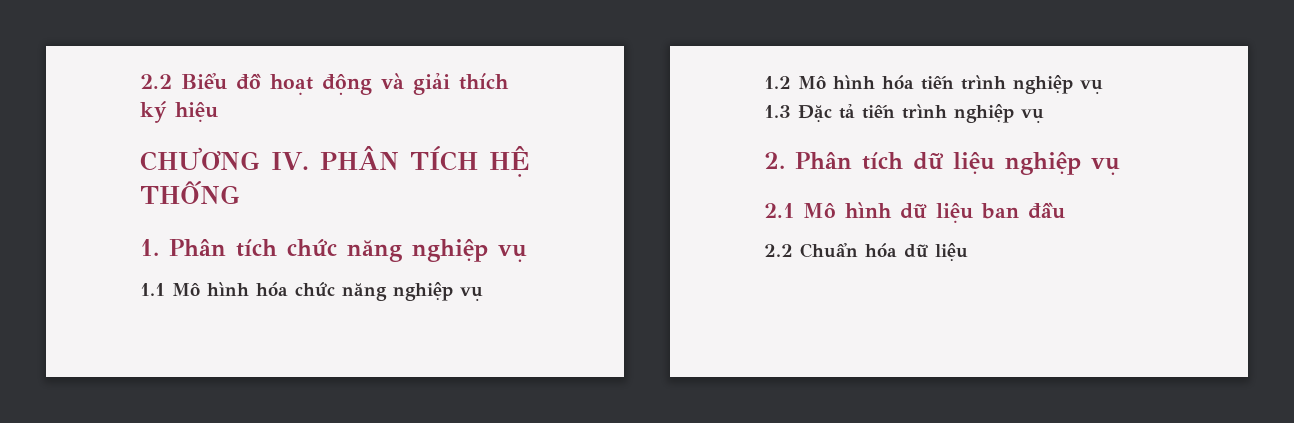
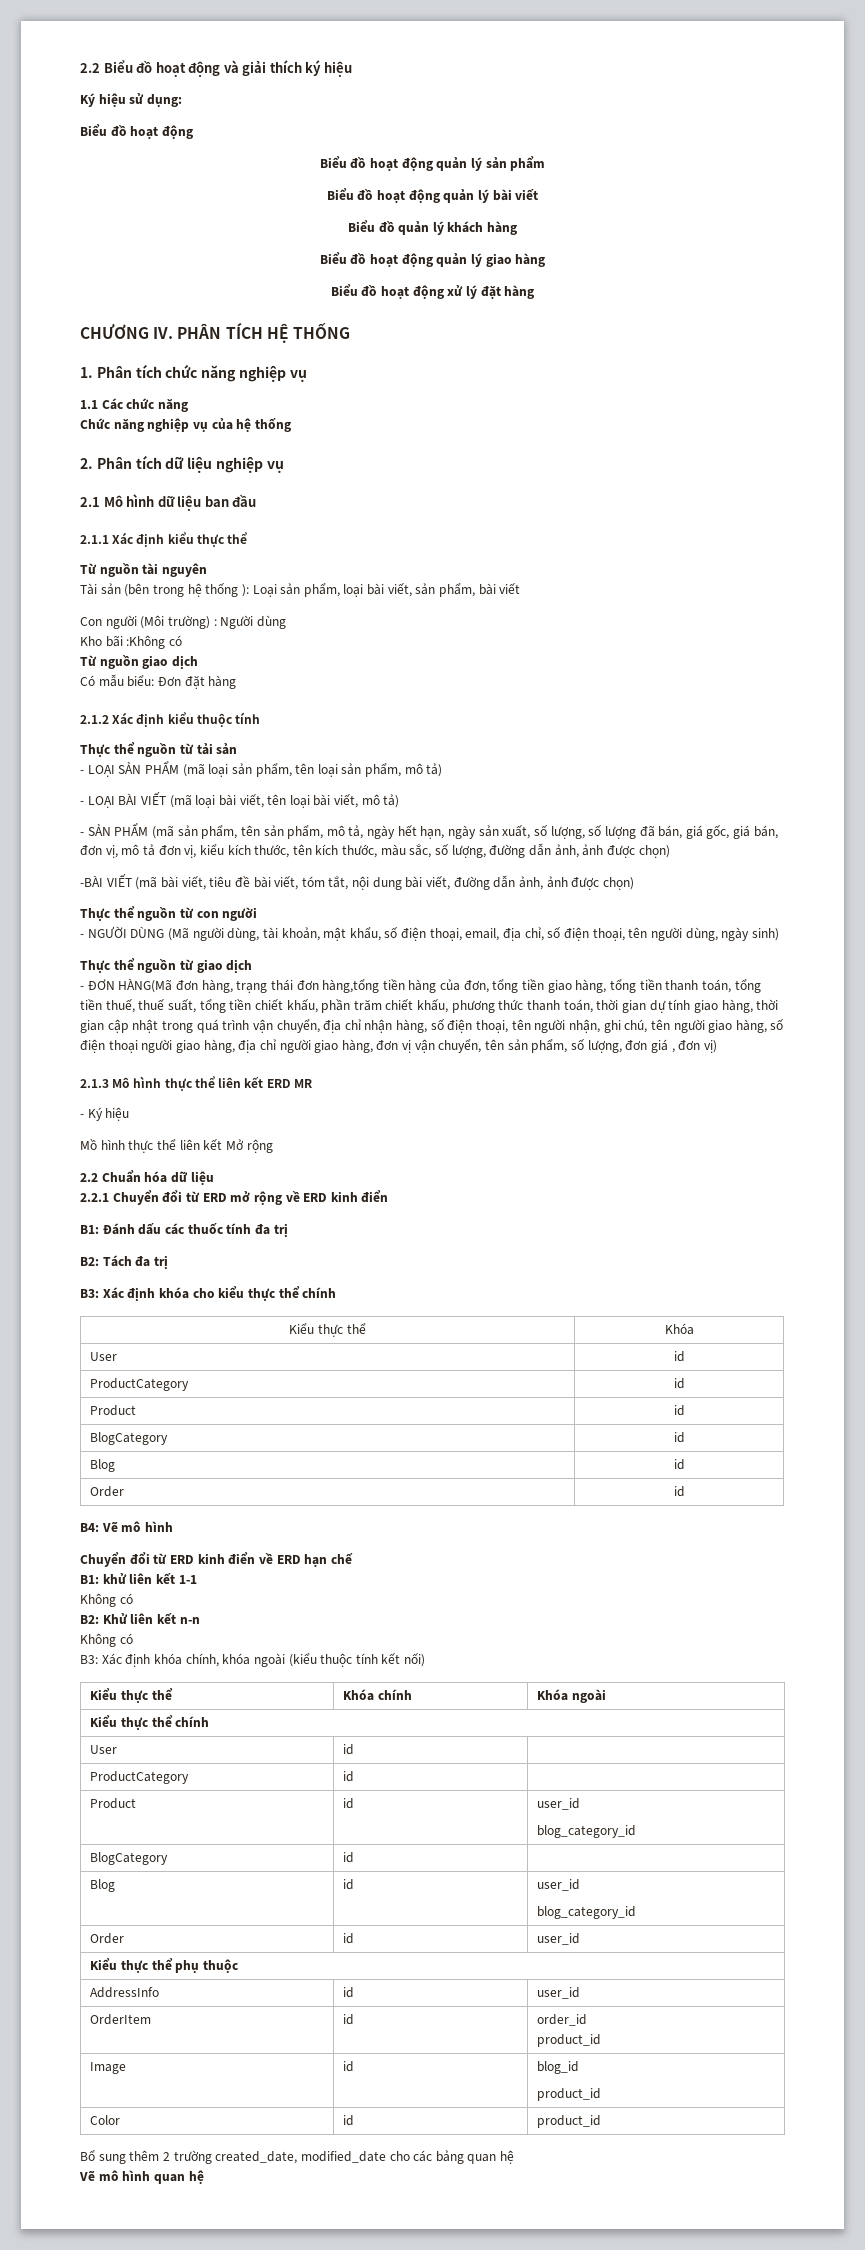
+ Ký hiệu sử dụng:
+ Biểu đồ hoạt động
+ Biểu đồ hoạt động quản lý sản phẩm
+ Biểu đồ hoạt động quản lý bài viết
+ Biểu đồ quản lý khách hàng
+ Biểu đồ hoạt động quản lý giao hàng
+ Biểu đồ hoạt động xử lý đặt hàng
- 1.1 Mô hình hóa chức năng nghiệp vụ
- 1.2 Mô hình hóa tiến trình nghiệp vụ
- 1.3 Đặc tả tiến trình nghiệp vụ
+ 1.1 Các chức năng
+ Chức năng nghiệp vụ của hệ thống
+ 2.1.1 Xác định kiểu thực thể
+ Từ nguồn tài nguyên
+ Tài sản (bên trong hệ thống ): Loại sản phẩm, loại bài viết, sản phẩm, bài viết
+ Con người (Môi trường) : Người dùng
+ Kho bãi :Không có
+ Từ nguồn giao dịch
+ Có mẫu biểu: Đơn đặt hàng
+ 2.1.2 Xác định kiểu thuộc tính
+ Thực thể nguồn từ tải sản
+ - LOẠI SẢN PHẨM (mã loại sản phẩm, tên loại sản phẩm, mô tả)
+ - LOẠI BÀI VIẾT (mã loại bài viết, tên loại bài viết, mô tả)
+ - SẢN PHẨM (mã sản phẩm, tên sản phẩm, mô tả, ngày hết hạn, ngày sản xuất, số lượng, số lượng đã bán, giá gốc, giá bán, đơn vị, mô tả đơn vị, kiểu kích thước, tên kích thước, màu sắc, số lượng, đường dẫn ảnh, ảnh được chọn)
+ -BÀI VIẾT (mã bài viết, tiêu đề bài viết, tóm tắt, nội dung bài viết, đường dẫn ảnh, ảnh được chọn)
+ Thực thể nguồn từ con người
+ - NGƯỜI DÙNG (Mã người dùng, tài khoản, mật khẩu, số điện thoại, email, địa chỉ, số điện thoại, tên người dùng, ngày sinh)
+ Thực thể nguồn từ giao dịch
+ - ĐƠN HÀNG(Mã đơn hàng, trạng thái đơn hàng,tổng tiền hàng của đơn, tổng tiền giao hàng, tổng tiền thanh toán, tổng tiền thuế, thuế suất, tổng tiền chiết khấu, phần trăm chiết khấu, phương thức thanh toán, thời gian dự tính giao hàng, thời gian cập nhật trong quá trình vận chuyển, địa chỉ nhận hàng, số điện thoại, tên người nhận, ghi chú, tên người giao hàng, số điện thoại người giao hàng, địa chỉ người giao hàng, đơn vị vận chuyển, tên sản phẩm, số lượng, đơn giá , đơn vị)
+ 2.1.3 Mô hình thực thể liên kết ERD MR
+ - Ký hiệu
+ Mồ hình thực thể liên kết Mở rộng
+ 2.2.1 Chuyển đổi từ ERD mở rộng về ERD kinh điển
+ B1: Đánh dấu các thuốc tính đa trị
+ B2: Tách đa trị
+ B3: Xác định khóa cho kiểu thực thể chính
+ Kiểu thực thể | Khóa
+ User | id
+ ProductCategory | id
+ Product | id
+ BlogCategory | id
+ Blog | id
+ Order | id
+ B4: Vẽ mô hình
+ Chuyển đổi từ ERD kinh điển về ERD hạn chế
+ B1: khử liên kết 1-1
+ Không có
+ B2: Khử liên kết n-n
+ Không có
+ B3: Xác định khóa chính, khóa ngoài (kiểu thuộc tính kết nối)
+ Kiểu thực thể | Khóa chính | Khóa ngoài
+ Kiểu thực thể chính
+ User | id |
+ ProductCategory | id |
+ Product | id | user_id
+ blog_category_id
+ BlogCategory | id |
+ Blog | id | user_id
+ blog_category_id
+ Order | id | user_id
+ Kiểu thực thể phụ thuộc
+ AddressInfo | id | user_id
+ OrderItem | id | order_id
+ product_id
+ Image | id | blog_id
+ product_id
+ Color | id | product_id
+ Bổ sung thêm 2 trường created_date, modified_date cho các bảng quan hệ
+ Vẽ mô hình quan hệ

